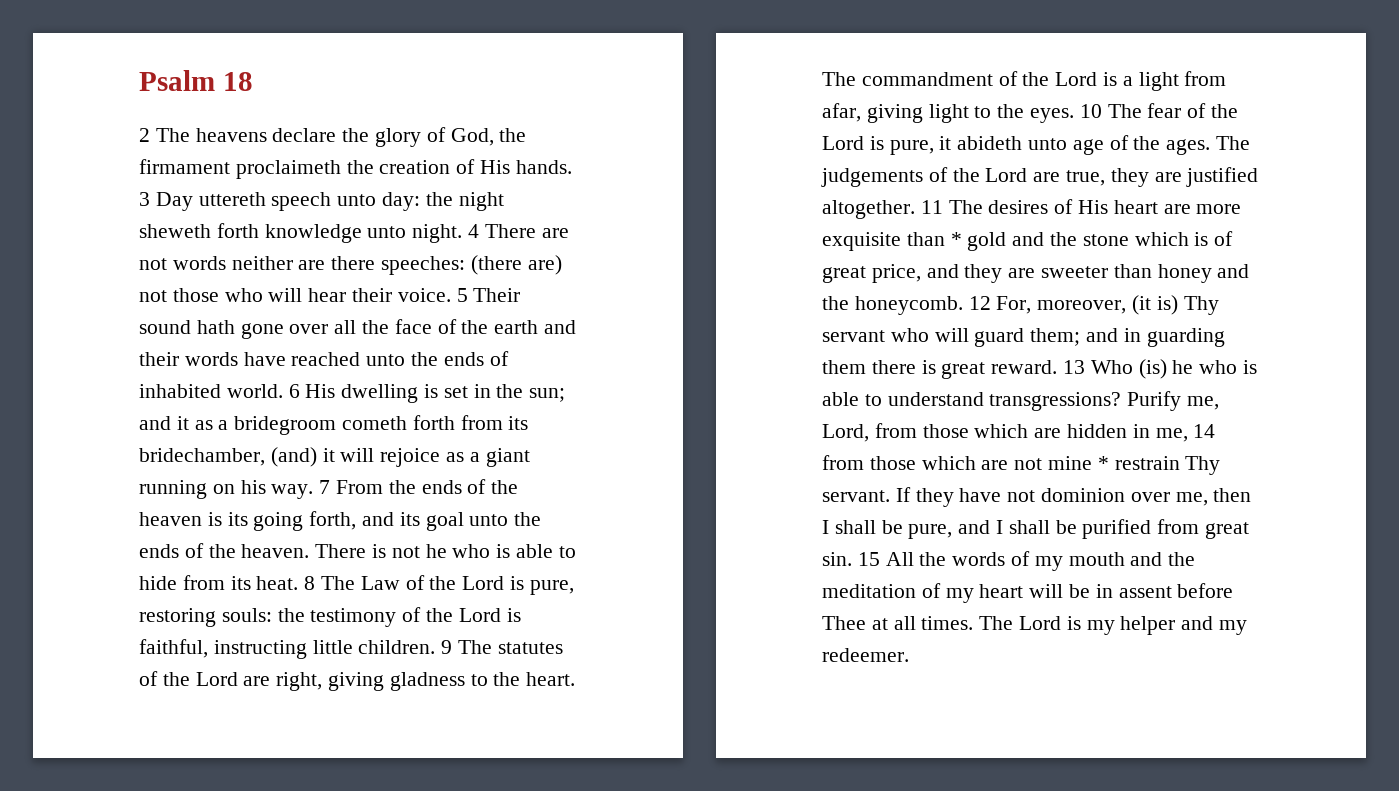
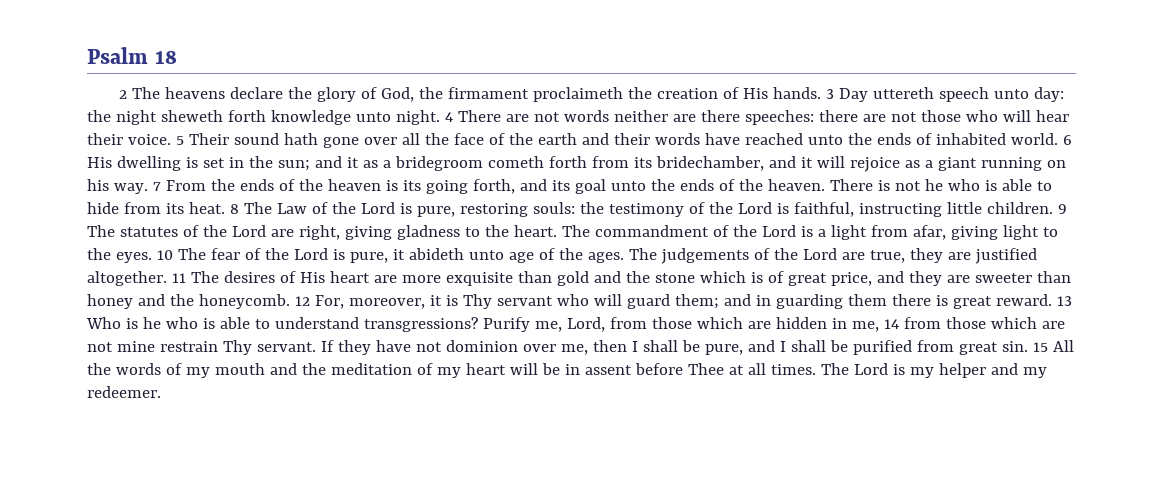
- 4 There are not words neither are there speeches: (there are) not those who will hear their voice.
+ 4 There are not words neither are there speeches: there are not those who will hear their voice.
- 6 His dwelling is set in the sun; and it as a bridegroom cometh forth from its bridechamber, (and) it will rejoice as a giant running on his way.
+ 6 His dwelling is set in the sun; and it as a bridegroom cometh forth from its bridechamber, and it will rejoice as a giant running on his way.
- 11 The desires of His heart are more exquisite than * gold and the stone which is of great price, and they are sweeter than honey and the honeycomb.
+ 11 The desires of His heart are more exquisite than gold and the stone which is of great price, and they are sweeter than honey and the honeycomb.
- 12 For, moreover, (it is) Thy servant who will guard them; and in guarding them there is great reward.
+ 12 For, moreover, it is Thy servant who will guard them; and in guarding them there is great reward.
- 13 Who (is) he who is able to understand transgressions?
+ 13 Who is he who is able to understand transgressions?
- Purify me, Lord, from those which are hidden in me, 14 from those which are not mine * restrain Thy servant.
+ Purify me, Lord, from those which are hidden in me, 14 from those which are not mine restrain Thy servant.

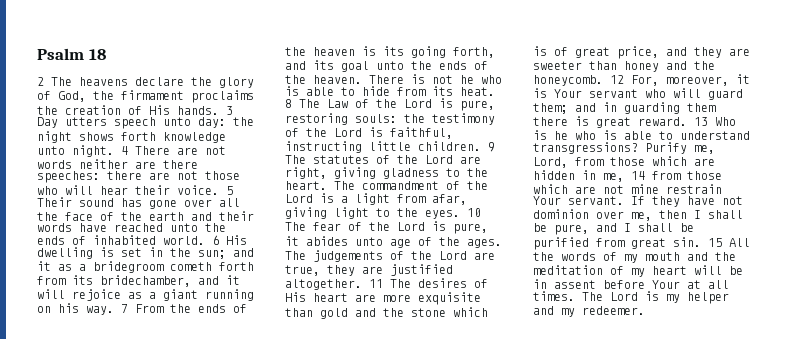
- 2 The heavens declare the glory of God, the firmament proclaimeth the creation of His hands.
+ 2 The heavens declare the glory of God, the firmament proclaims the creation of His hands.
- 3 Day uttereth speech unto day: the night sheweth forth knowledge unto night.
+ 3 Day utters speech unto day: the night shows forth knowledge unto night.
- 5 Their sound hath gone over all the face of the earth and their words have reached unto the ends of inhabited world.
+ 5 Their sound has gone over all the face of the earth and their words have reached unto the ends of inhabited world.
- 10 The fear of the Lord is pure, it abideth unto age of the ages.
+ 10 The fear of the Lord is pure, it abides unto age of the ages.
- 12 For, moreover, it is Thy servant who will guard them; and in guarding them there is great reward.
+ 12 For, moreover, it is Your servant who will guard them; and in guarding them there is great reward.
- Purify me, Lord, from those which are hidden in me, 14 from those which are not mine restrain Thy servant.
+ Purify me, Lord, from those which are hidden in me, 14 from those which are not mine restrain Your servant.
- 15 All the words of my mouth and the meditation of my heart will be in assent before Thee at all times.
+ 15 All the words of my mouth and the meditation of my heart will be in assent before Your at all times.

